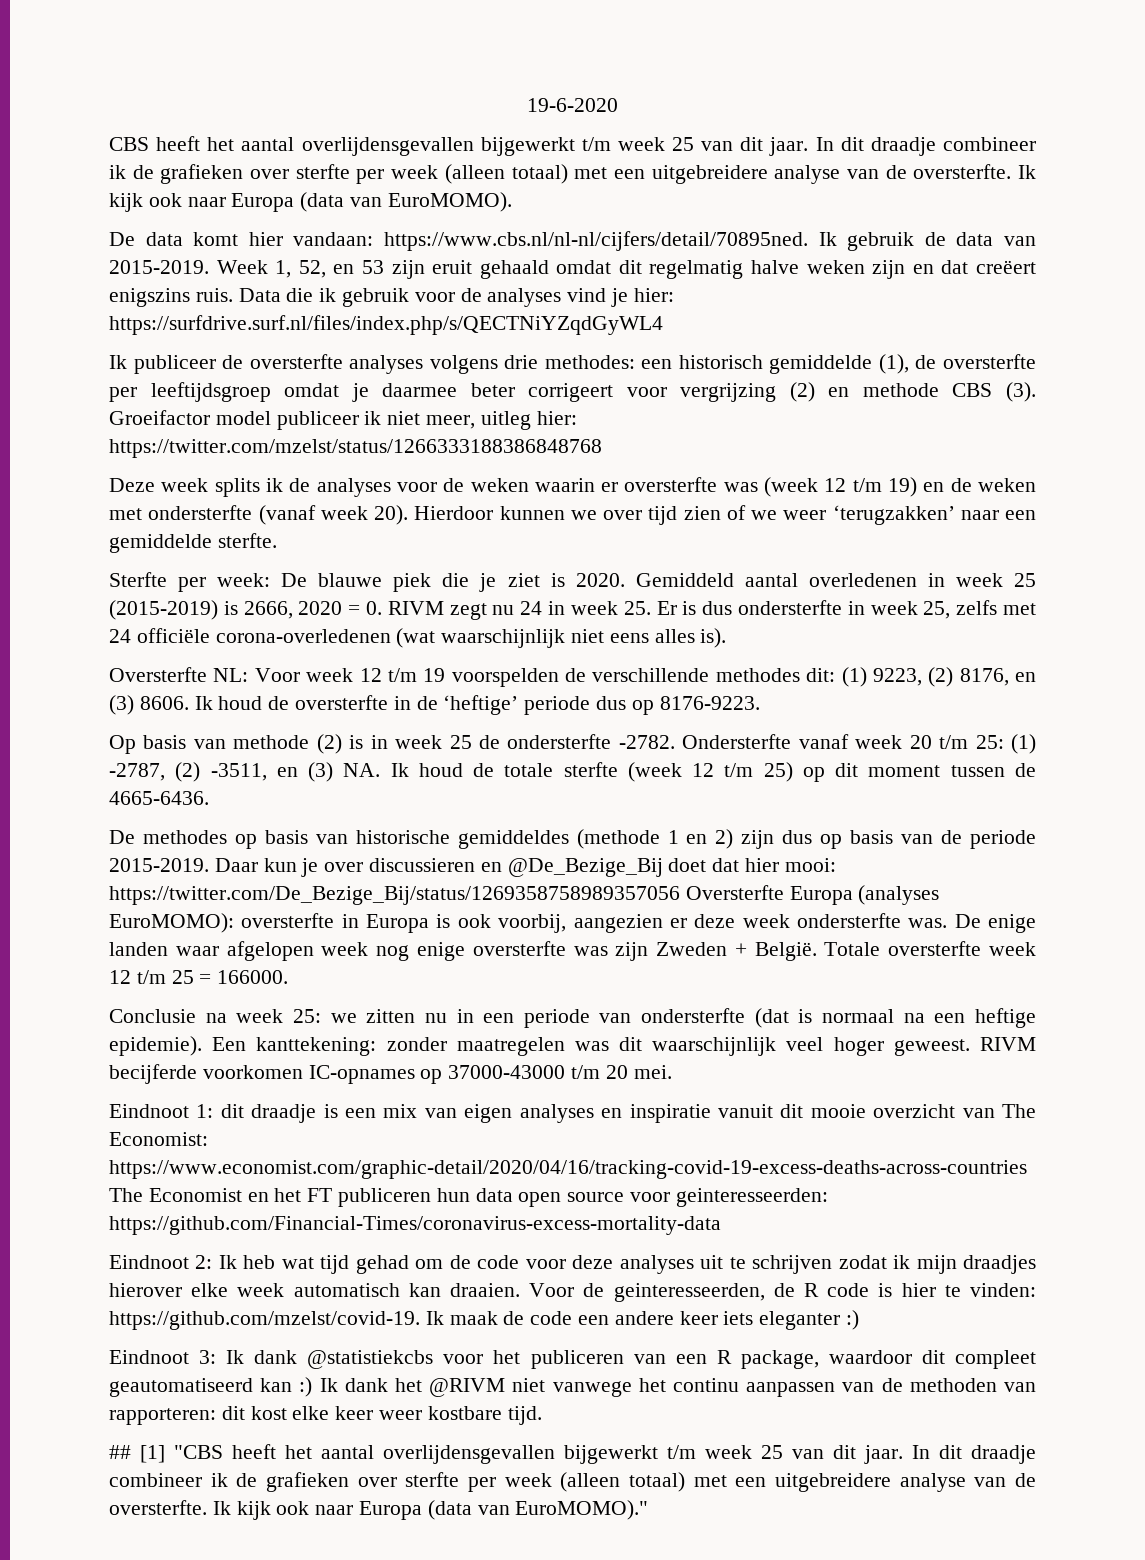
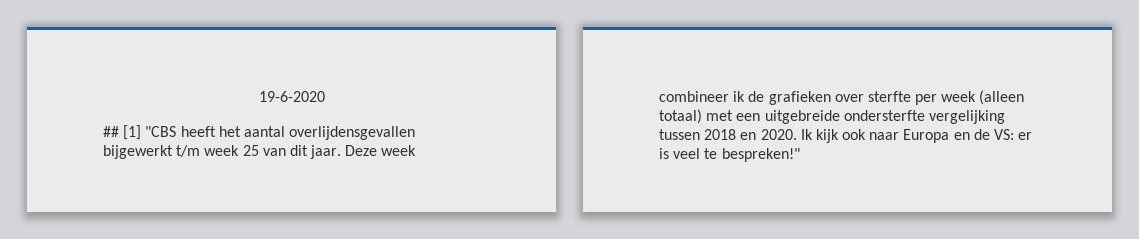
- CBS heeft het aantal overlijdensgevallen bijgewerkt t/m week 25 van dit jaar. In dit draadje combineer ik de grafieken over sterfte per week (alleen totaal) met een uitgebreidere analyse van de oversterfte. Ik kijk ook naar Europa (data van EuroMOMO).
- De data komt hier vandaan: https://www.cbs.nl/nl-nl/cijfers/detail/70895ned. Ik gebruik de data van 2015-2019. Week 1, 52, en 53 zijn eruit gehaald omdat dit regelmatig halve weken zijn en dat creëert enigszins ruis. Data die ik gebruik voor de analyses vind je hier: https://surfdrive.surf.nl/files/index.php/s/QECTNiYZqdGyWL4
- Ik publiceer de oversterfte analyses volgens drie methodes: een historisch gemiddelde (1), de oversterfte per leeftijdsgroep omdat je daarmee beter corrigeert voor vergrijzing (2) en methode CBS (3). Groeifactor model publiceer ik niet meer, uitleg hier: https://twitter.com/mzelst/status/1266333188386848768
- Deze week splits ik de analyses voor de weken waarin er oversterfte was (week 12 t/m 19) en de weken met ondersterfte (vanaf week 20). Hierdoor kunnen we over tijd zien of we weer ‘terugzakken’ naar een gemiddelde sterfte.
- Sterfte per week: De blauwe piek die je ziet is 2020. Gemiddeld aantal overledenen in week 25 (2015-2019) is 2666, 2020 = 0. RIVM zegt nu 24 in week 25. Er is dus ondersterfte in week 25, zelfs met 24 officiële corona-overledenen (wat waarschijnlijk niet eens alles is).
- Oversterfte NL: Voor week 12 t/m 19 voorspelden de verschillende methodes dit: (1) 9223, (2) 8176, en (3) 8606. Ik houd de oversterfte in de ‘heftige’ periode dus op 8176-9223.
- Op basis van methode (2) is in week 25 de ondersterfte -2782. Ondersterfte vanaf week 20 t/m 25: (1) -2787, (2) -3511, en (3) NA. Ik houd de totale sterfte (week 12 t/m 25) op dit moment tussen de 4665-6436.
- De methodes op basis van historische gemiddeldes (methode 1 en 2) zijn dus op basis van de periode 2015-2019. Daar kun je over discussieren en @De_Bezige_Bij doet dat hier mooi: https://twitter.com/De_Bezige_Bij/status/1269358758989357056 Oversterfte Europa (analyses EuroMOMO): oversterfte in Europa is ook voorbij, aangezien er deze week ondersterfte was. De enige landen waar afgelopen week nog enige oversterfte was zijn Zweden + België. Totale oversterfte week 12 t/m 25 = 166000.
- Conclusie na week 25: we zitten nu in een periode van ondersterfte (dat is normaal na een heftige epidemie). Een kanttekening: zonder maatregelen was dit waarschijnlijk veel hoger geweest. RIVM becijferde voorkomen IC-opnames op 37000-43000 t/m 20 mei.
- Eindnoot 1: dit draadje is een mix van eigen analyses en inspiratie vanuit dit mooie overzicht van The Economist: https://www.economist.com/graphic-detail/2020/04/16/tracking-covid-19-excess-deaths-across-countries The Economist en het FT publiceren hun data open source voor geinteresseerden: https://github.com/Financial-Times/coronavirus-excess-mortality-data
- Eindnoot 2: Ik heb wat tijd gehad om de code voor deze analyses uit te schrijven zodat ik mijn draadjes hierover elke week automatisch kan draaien. Voor de geinteresseerden, de R code is hier te vinden: https://github.com/mzelst/covid-19. Ik maak de code een andere keer iets eleganter :)
- Eindnoot 3: Ik dank @statistiekcbs voor het publiceren van een R package, waardoor dit compleet geautomatiseerd kan :) Ik dank het @RIVM niet vanwege het continu aanpassen van de methoden van rapporteren: dit kost elke keer weer kostbare tijd.
- In dit draadje combineer ik de grafieken over sterfte per week (alleen totaal) met een uitgebreidere analyse van de oversterfte. Ik kijk ook naar Europa (data van EuroMOMO)."
+ Deze week combineer ik de grafieken over sterfte per week (alleen totaal) met een uitgebreide ondersterfte vergelijking tussen 2018 en 2020. Ik kijk ook naar Europa en de VS: er is veel te bespreken!"

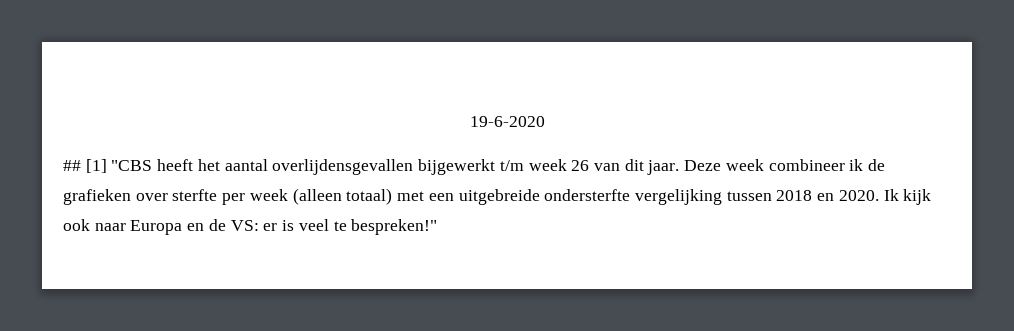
- ## [1] "CBS heeft het aantal overlijdensgevallen bijgewerkt t/m week 25 van dit jaar.
+ ## [1] "CBS heeft het aantal overlijdensgevallen bijgewerkt t/m week 26 van dit jaar.

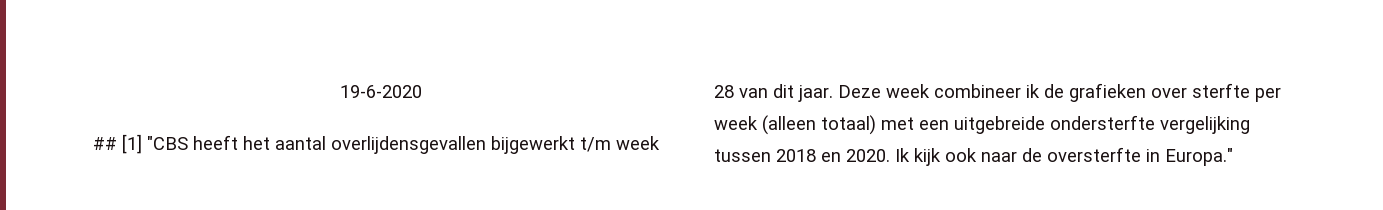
- ## [1] "CBS heeft het aantal overlijdensgevallen bijgewerkt t/m week 26 van dit jaar.
+ ## [1] "CBS heeft het aantal overlijdensgevallen bijgewerkt t/m week 28 van dit jaar.
- Ik kijk ook naar Europa en de VS: er is veel te bespreken!"
+ Ik kijk ook naar de oversterfte in Europa."

